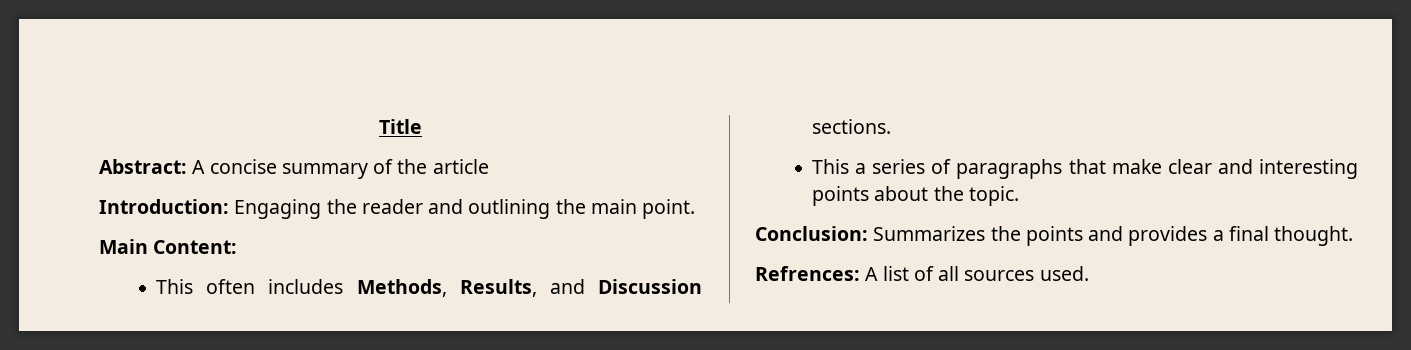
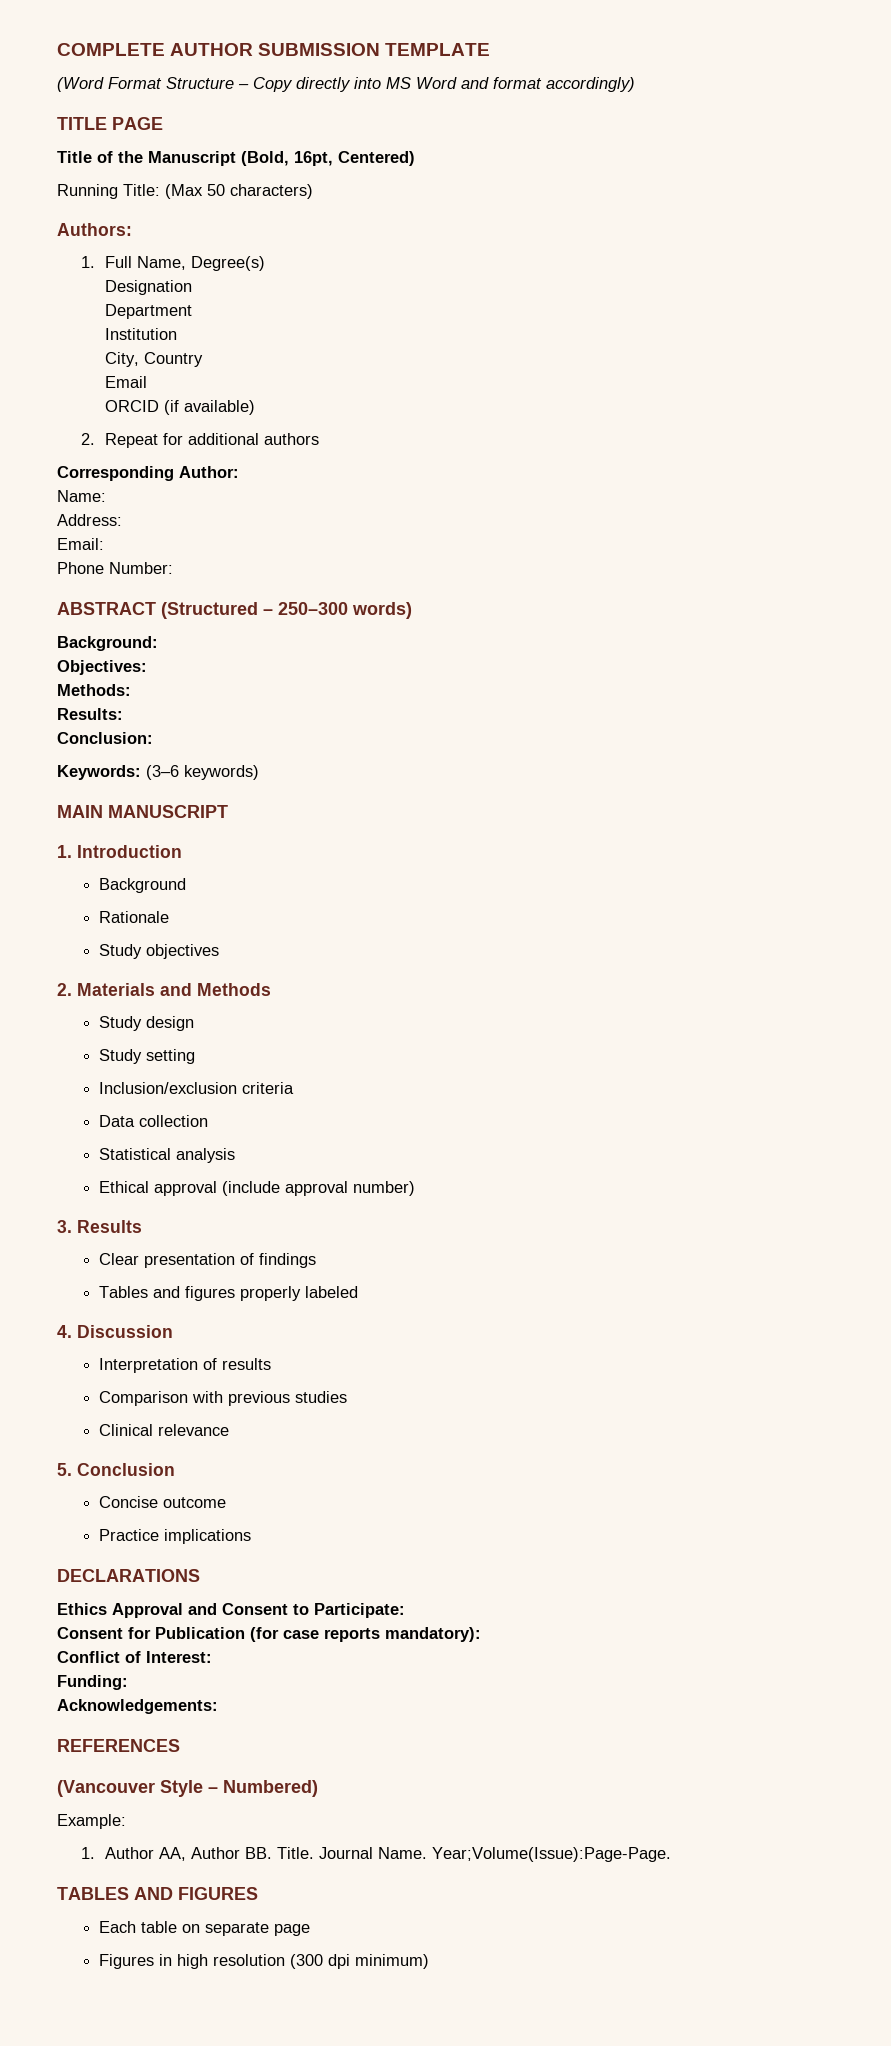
- Title
- Abstract: A concise summary of the article
- Introduction: Engaging the reader and outlining the main point.
- Main Content:
- This often includes Methods, Results, and Discussion sections.
- This a series of paragraphs that make clear and interesting points about the topic.
- Conclusion: Summarizes the points and provides a final thought.
- Refrences: A list of all sources used.
+ COMPLETE AUTHOR SUBMISSION TEMPLATE
+ (Word Format Structure – Copy directly into MS Word and format accordingly)
+ TITLE PAGE
+ Title of the Manuscript (Bold, 16pt, Centered)
+ Running Title: (Max 50 characters)
+ Authors:
+ 1. Full Name, Degree(s)
+ Designation
+ Department
+ Institution
+ City, Country
+ Email
+ ORCID (if available)
+ 2. Repeat for additional authors
+ Corresponding Author:
+ Name:
+ Address:
+ Email:
+ Phone Number:
+ ABSTRACT (Structured – 250–300 words)
+ Background:
+ Objectives:
+ Methods:
+ Results:
+ Conclusion:
+ Keywords: (3–6 keywords)
+ MAIN MANUSCRIPT
+ 1. Introduction
+ Background
+ Rationale
+ Study objectives
+ 2. Materials and Methods
+ Study design
+ Study setting
+ Inclusion/exclusion criteria
+ Data collection
+ Statistical analysis
+ Ethical approval (include approval number)
+ 3. Results
+ Clear presentation of findings
+ Tables and figures properly labeled
+ 4. Discussion
+ Interpretation of results
+ Comparison with previous studies
+ Clinical relevance
+ 5. Conclusion
+ Concise outcome
+ Practice implications
+ DECLARATIONS
+ Ethics Approval and Consent to Participate:
+ Consent for Publication (for case reports mandatory):
+ Conflict of Interest:
+ Funding:
+ Acknowledgements:
+ REFERENCES
+ (Vancouver Style – Numbered)
+ Example:
+ 1. Author AA, Author BB. Title. Journal Name. Year;Volume(Issue):Page-Page.
+ TABLES AND FIGURES
+ Each table on separate page
+ Figures in high resolution (300 dpi minimum)

